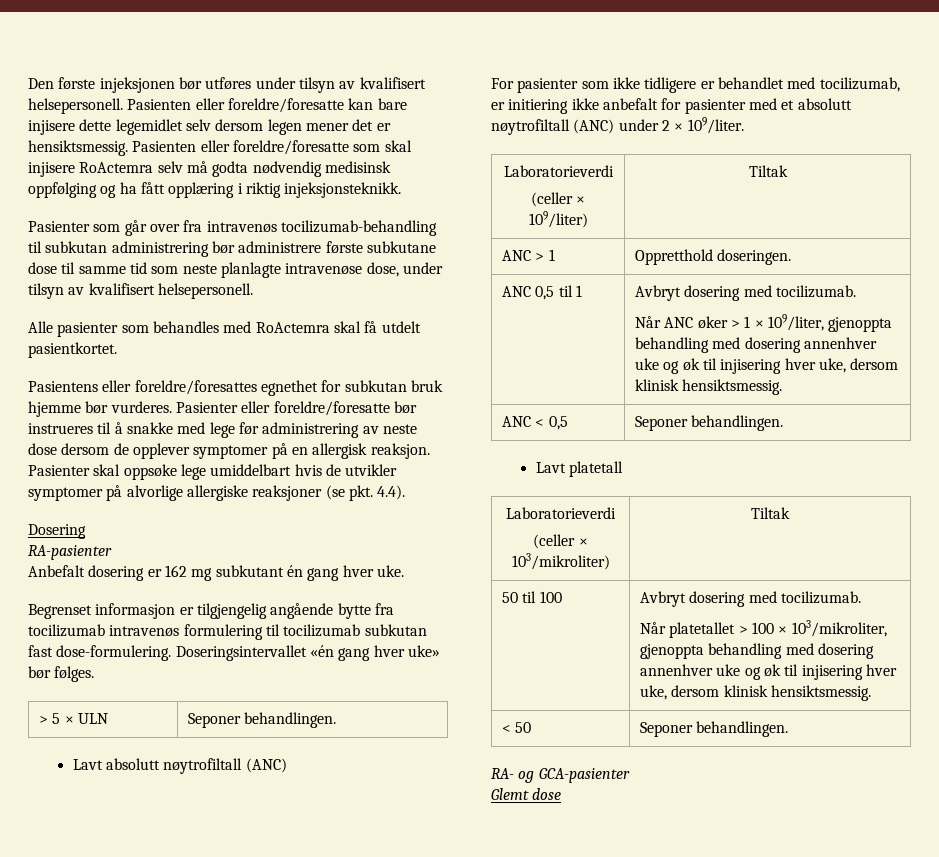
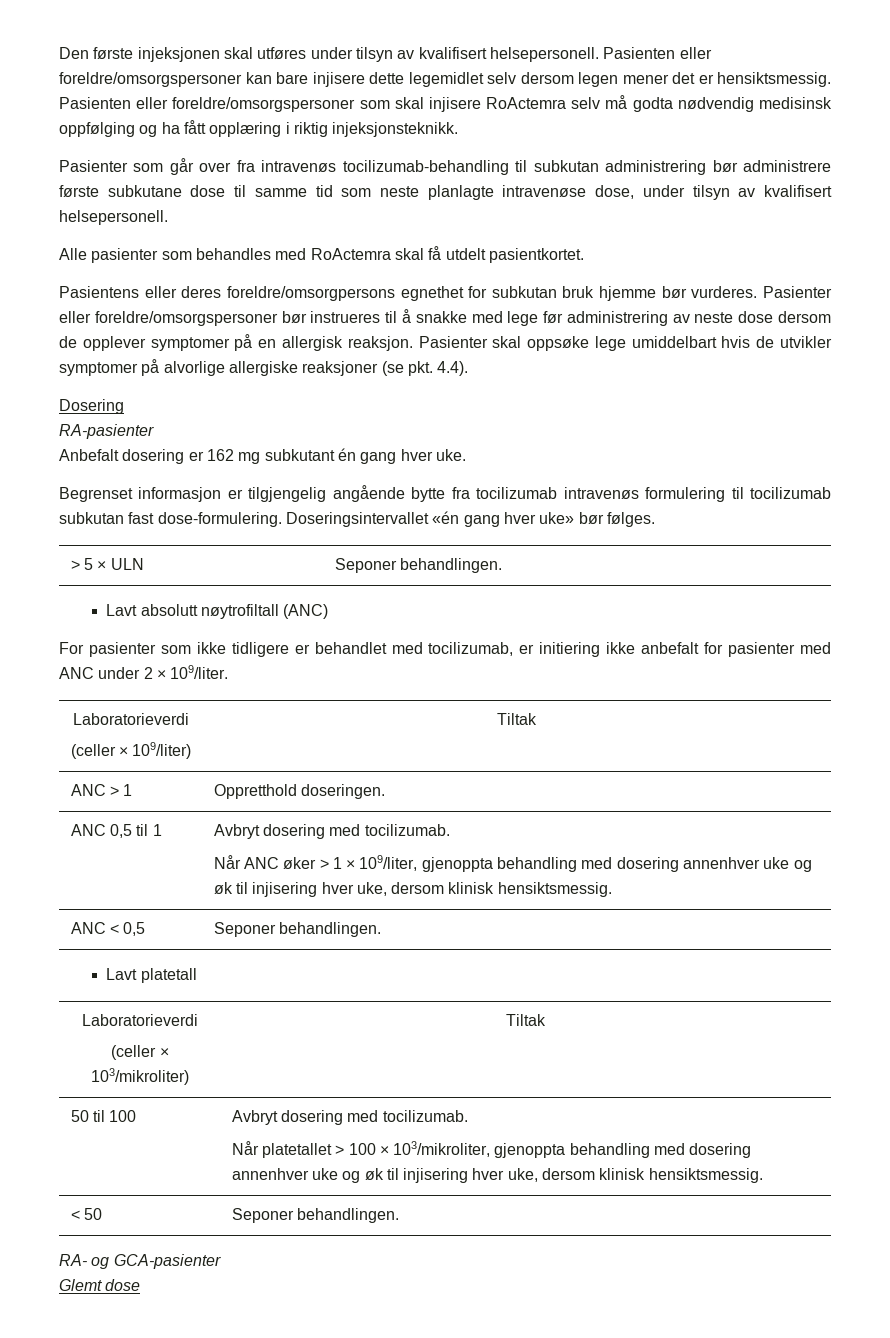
- Den første injeksjonen bør utføres under tilsyn av kvalifisert helsepersonell.
+ Den første injeksjonen skal utføres under tilsyn av kvalifisert helsepersonell.
- Pasienten eller foreldre/foresatte kan bare injisere dette legemidlet selv dersom legen mener det er hensiktsmessig.
+ Pasienten eller foreldre/omsorgspersoner kan bare injisere dette legemidlet selv dersom legen mener det er hensiktsmessig.
- Pasienten eller foreldre/foresatte som skal injisere RoActemra selv må godta nødvendig medisinsk oppfølging og ha fått opplæring i riktig injeksjonsteknikk.
+ Pasienten eller foreldre/omsorgspersoner som skal injisere RoActemra selv må godta nødvendig medisinsk oppfølging og ha fått opplæring i riktig injeksjonsteknikk.
- Pasientens eller foreldre/foresattes egnethet for subkutan bruk hjemme bør vurderes.
+ Pasientens eller deres foreldre/omsorgpersons egnethet for subkutan bruk hjemme bør vurderes.
- Pasienter eller foreldre/foresatte bør instrueres til å snakke med lege før administrering av neste dose dersom de opplever symptomer på en allergisk reaksjon.
+ Pasienter eller foreldre/omsorgspersoner bør instrueres til å snakke med lege før administrering av neste dose dersom de opplever symptomer på en allergisk reaksjon.
- For pasienter som ikke tidligere er behandlet med tocilizumab, er initiering ikke anbefalt for pasienter med et absolutt nøytrofiltall (ANC) under 2 × 109/liter.
+ For pasienter som ikke tidligere er behandlet med tocilizumab, er initiering ikke anbefalt for pasienter med ANC under 2 × 109/liter.

